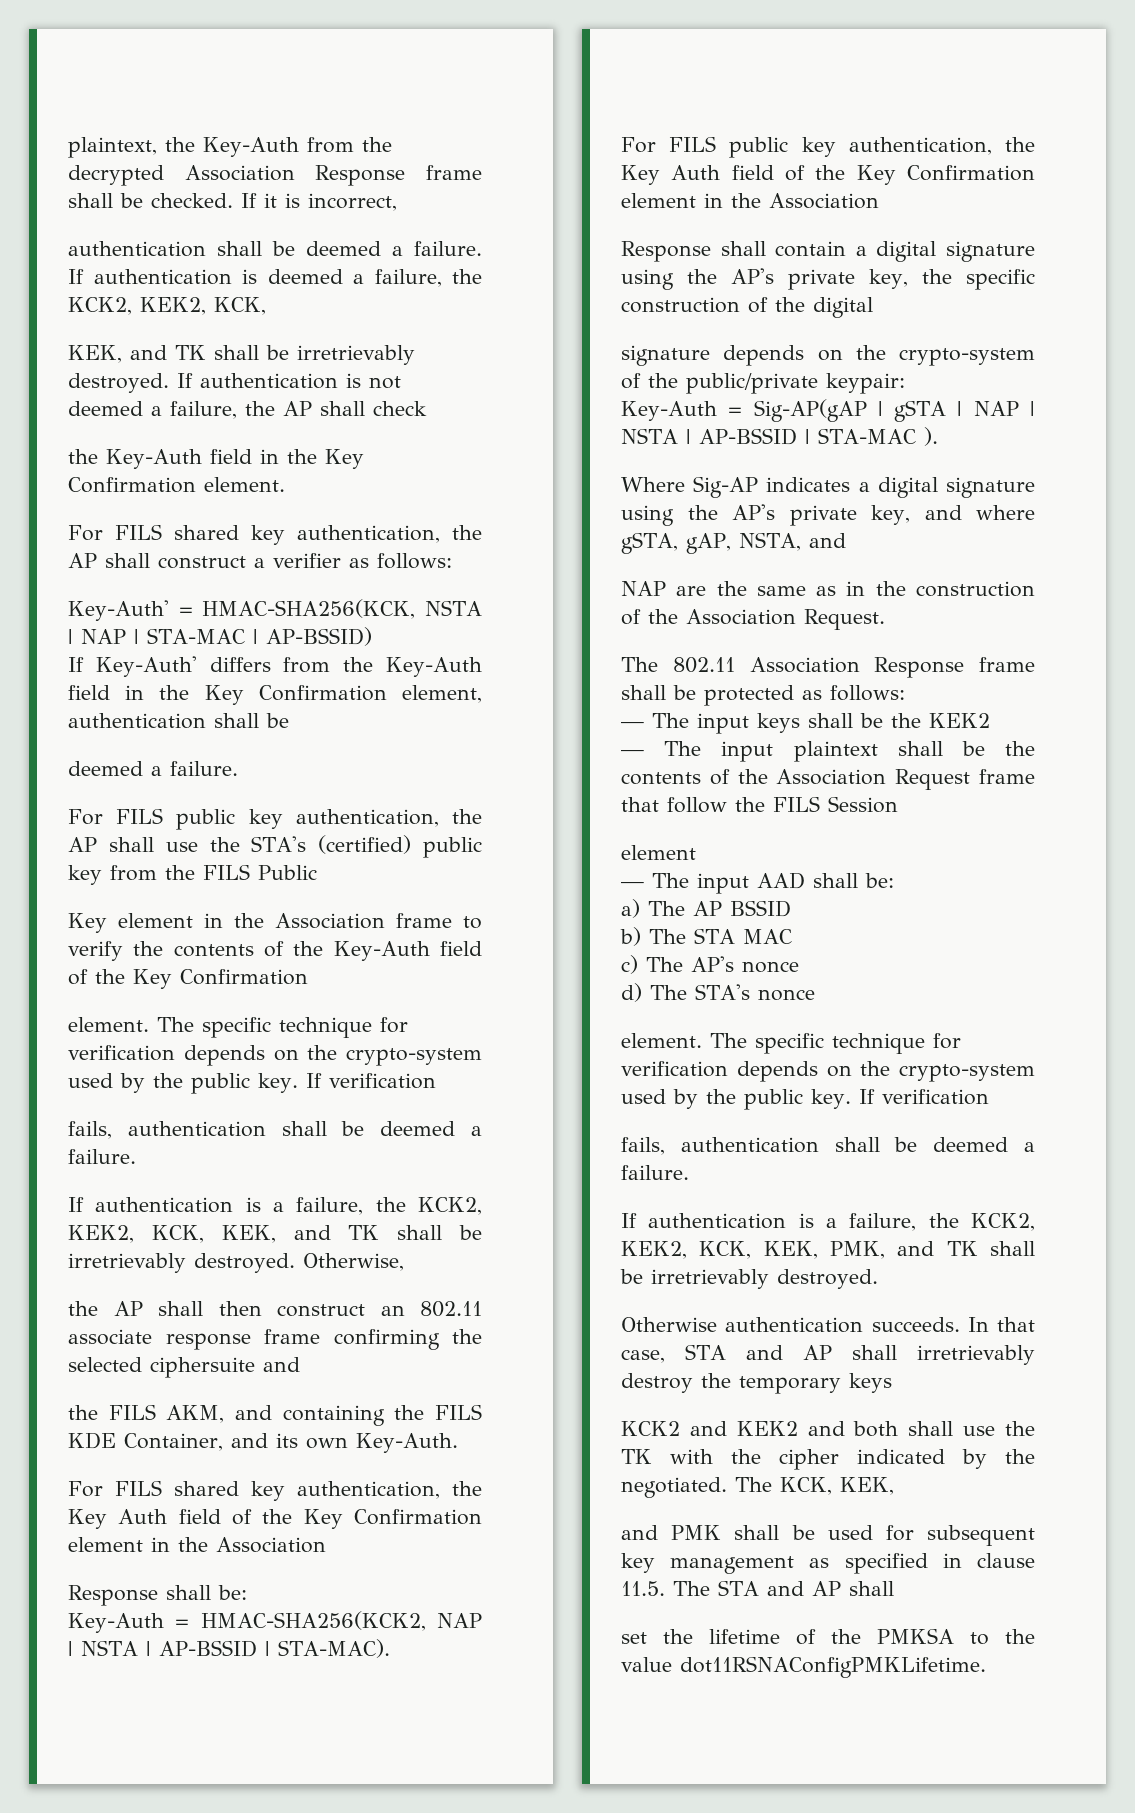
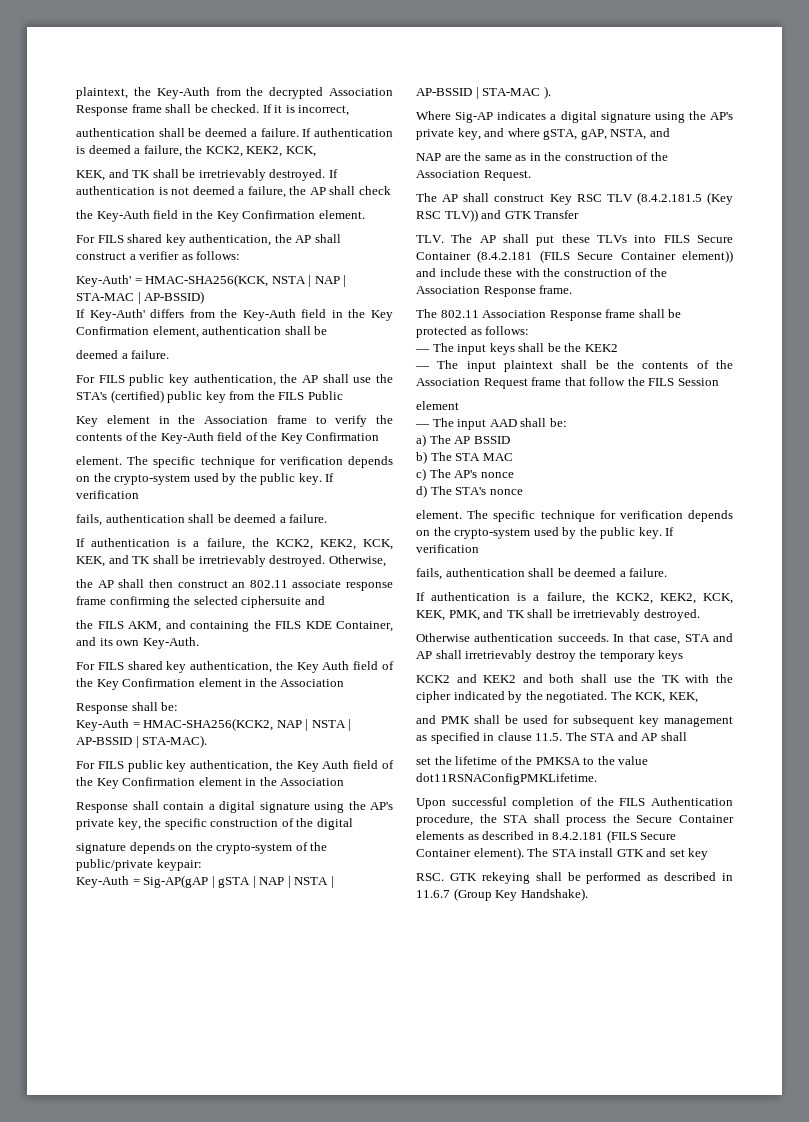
+ The AP shall construct Key RSC TLV (8.4.2.181.5 (Key RSC TLV)) and GTK Transfer
+ TLV. The AP shall put these TLVs into FILS Secure Container (8.4.2.181 (FILS Secure Container element)) and include these with the construction of the Association Response frame.
+ Upon successful completion of the FILS Authentication procedure, the STA shall process the Secure Container elements as described in 8.4.2.181 (FILS Secure Container element). The STA install GTK and set key
+ RSC. GTK rekeying shall be performed as described in 11.6.7 (Group Key Handshake).

